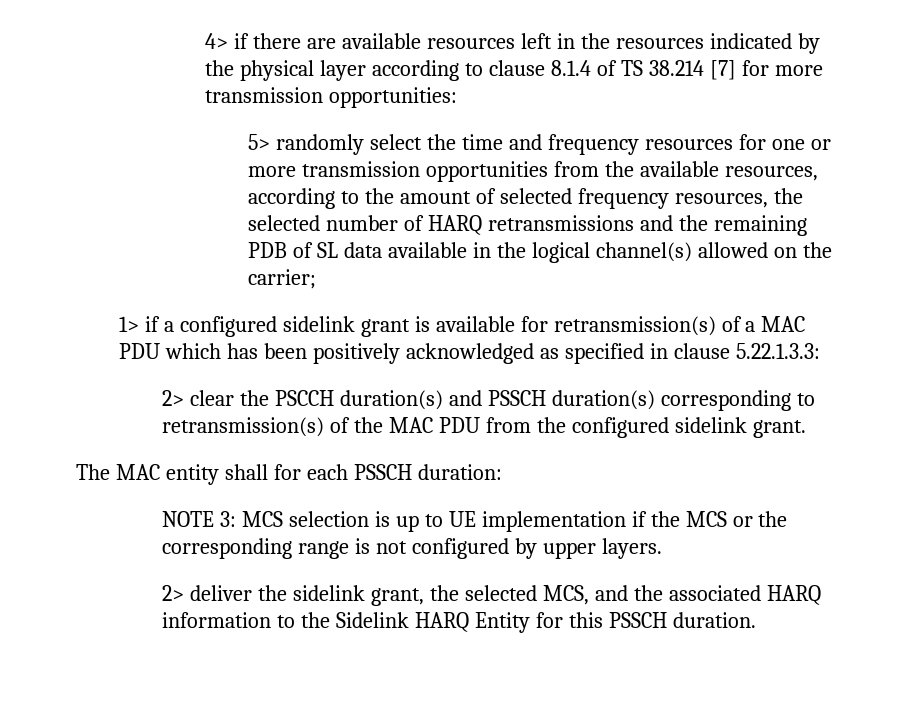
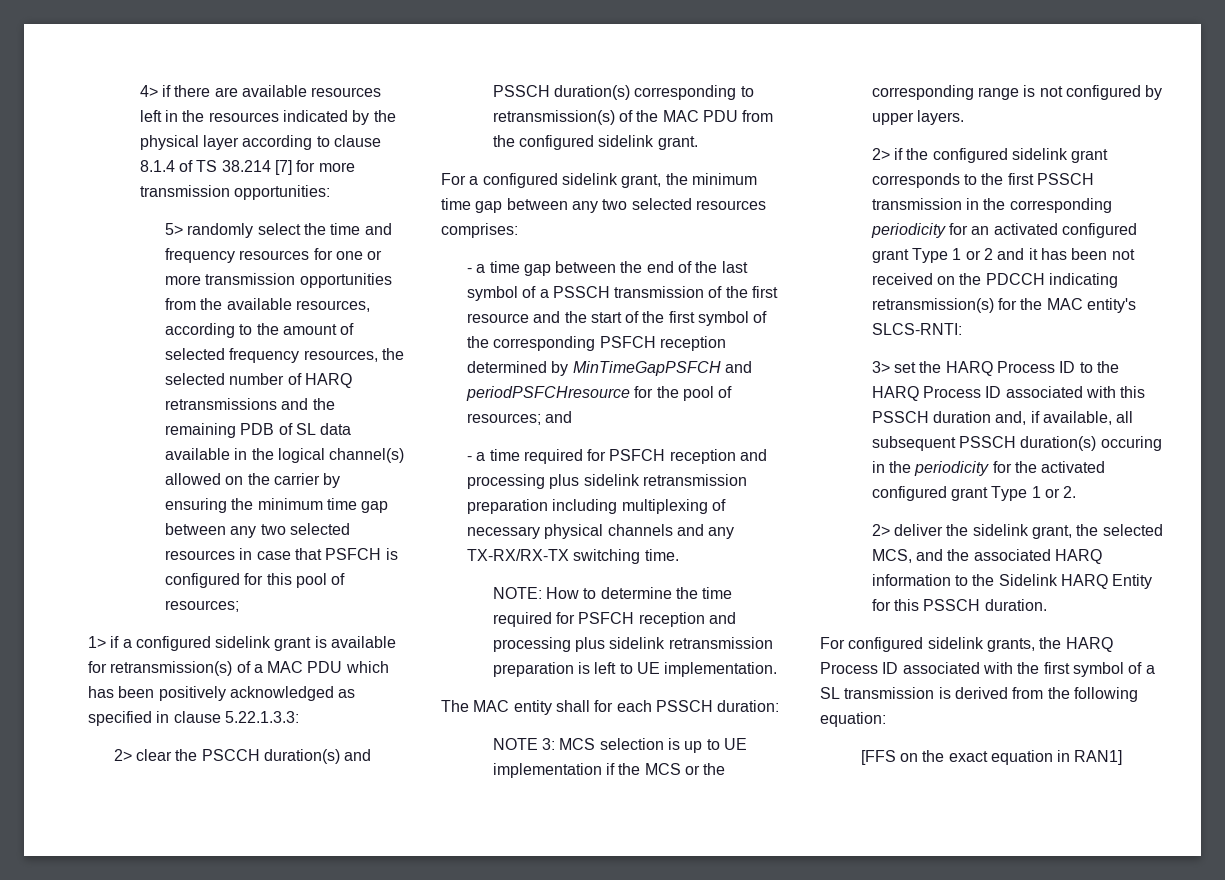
- 5> randomly select the time and frequency resources for one or more transmission opportunities from the available resources, according to the amount of selected frequency resources, the selected number of HARQ retransmissions and the remaining PDB of SL data available in the logical channel(s) allowed on the carrier;
+ 5> randomly select the time and frequency resources for one or more transmission opportunities from the available resources, according to the amount of selected frequency resources, the selected number of HARQ retransmissions and the remaining PDB of SL data available in the logical channel(s) allowed on the carrier by ensuring the minimum time gap between any two selected resources in case that PSFCH is configured for this pool of resources;
+ For a configured sidelink grant, the minimum time gap between any two selected resources comprises:
+ - a time gap between the end of the last symbol of a PSSCH transmission of the first resource and the start of the first symbol of the corresponding PSFCH reception determined by MinTimeGapPSFCH and periodPSFCHresource for the pool of resources; and
+ - a time required for PSFCH reception and processing plus sidelink retransmission preparation including multiplexing of necessary physical channels and any TX-RX/RX-TX switching time.
+ NOTE: How to determine the time required for PSFCH reception and processing plus sidelink retransmission preparation is left to UE implementation.
+ 2> if the configured sidelink grant corresponds to the first PSSCH transmission in the corresponding periodicity for an activated configured grant Type 1 or 2 and it has been not received on the PDCCH indicating retransmission(s) for the MAC entity's SLCS-RNTI:
+ 3> set the HARQ Process ID to the HARQ Process ID associated with this PSSCH duration and, if available, all subsequent PSSCH duration(s) occuring in the periodicity for the activated configured grant Type 1 or 2.
+ For configured sidelink grants, the HARQ Process ID associated with the first symbol of a SL transmission is derived from the following equation:
+ [FFS on the exact equation in RAN1]

